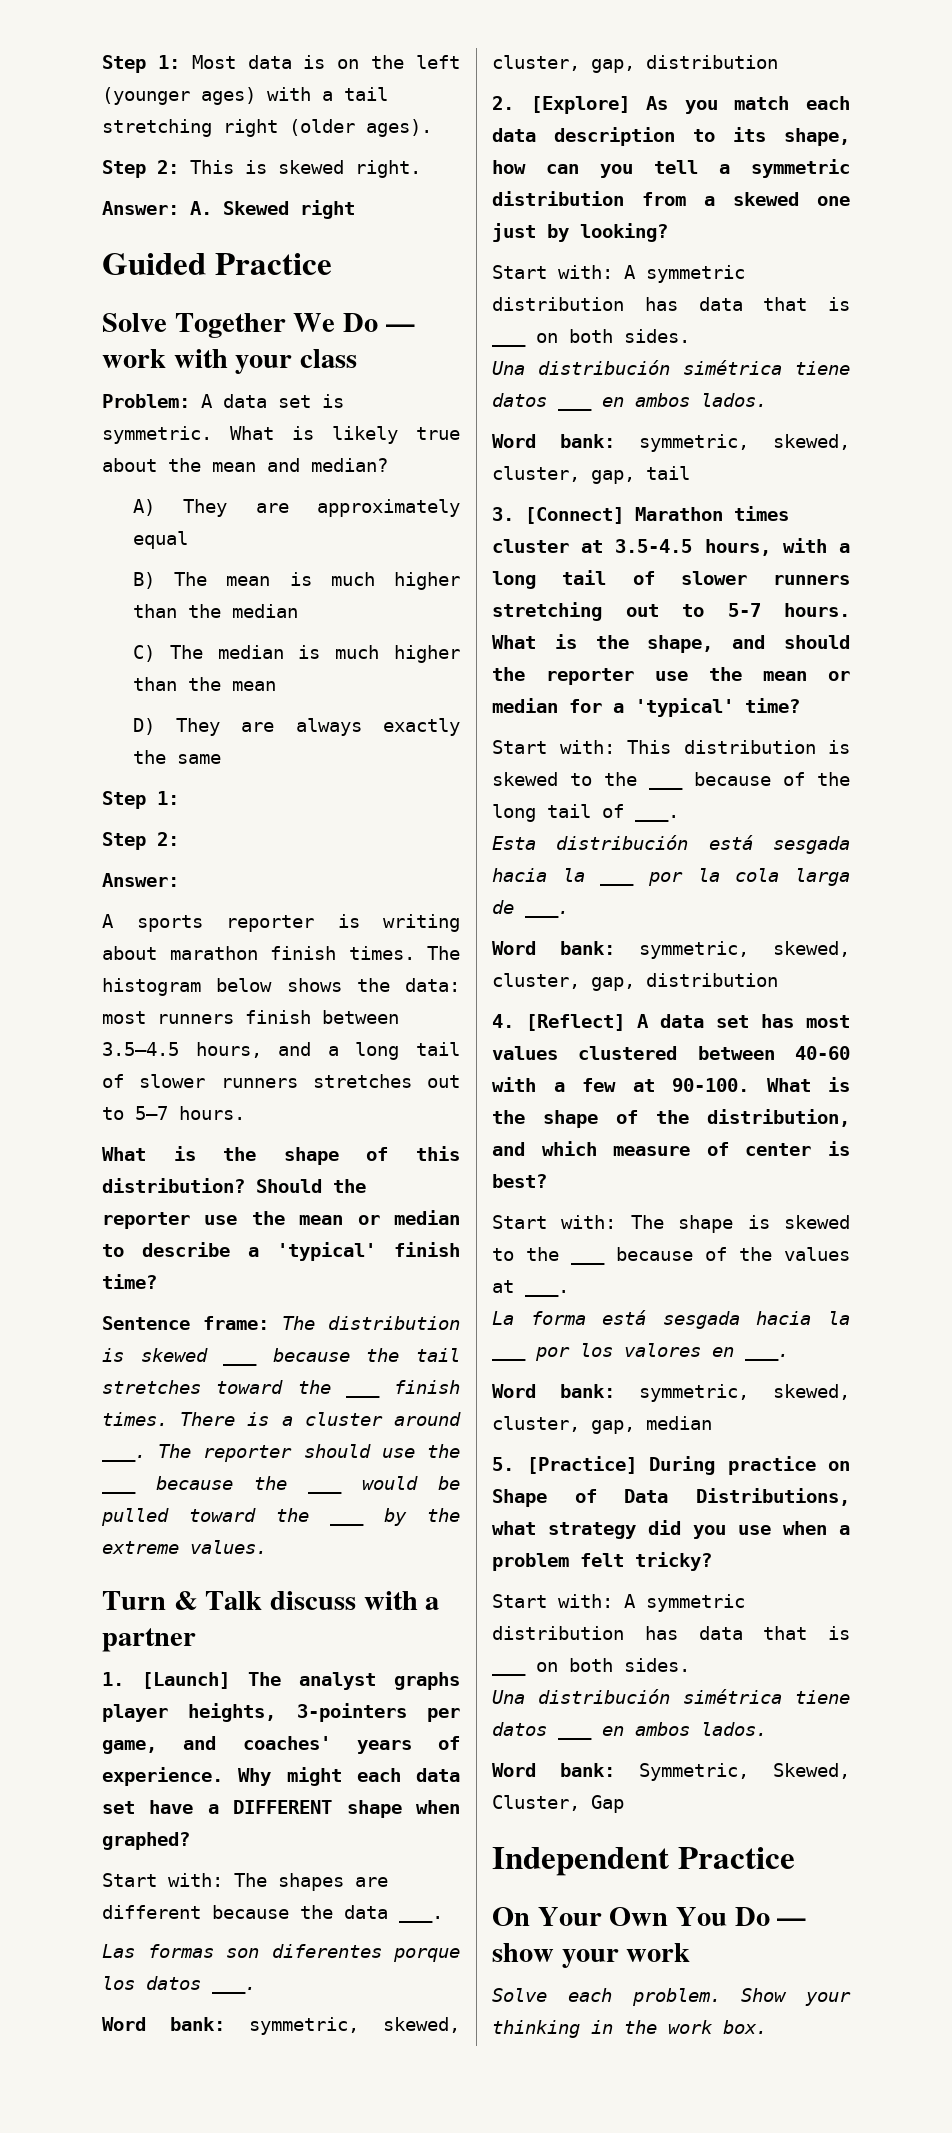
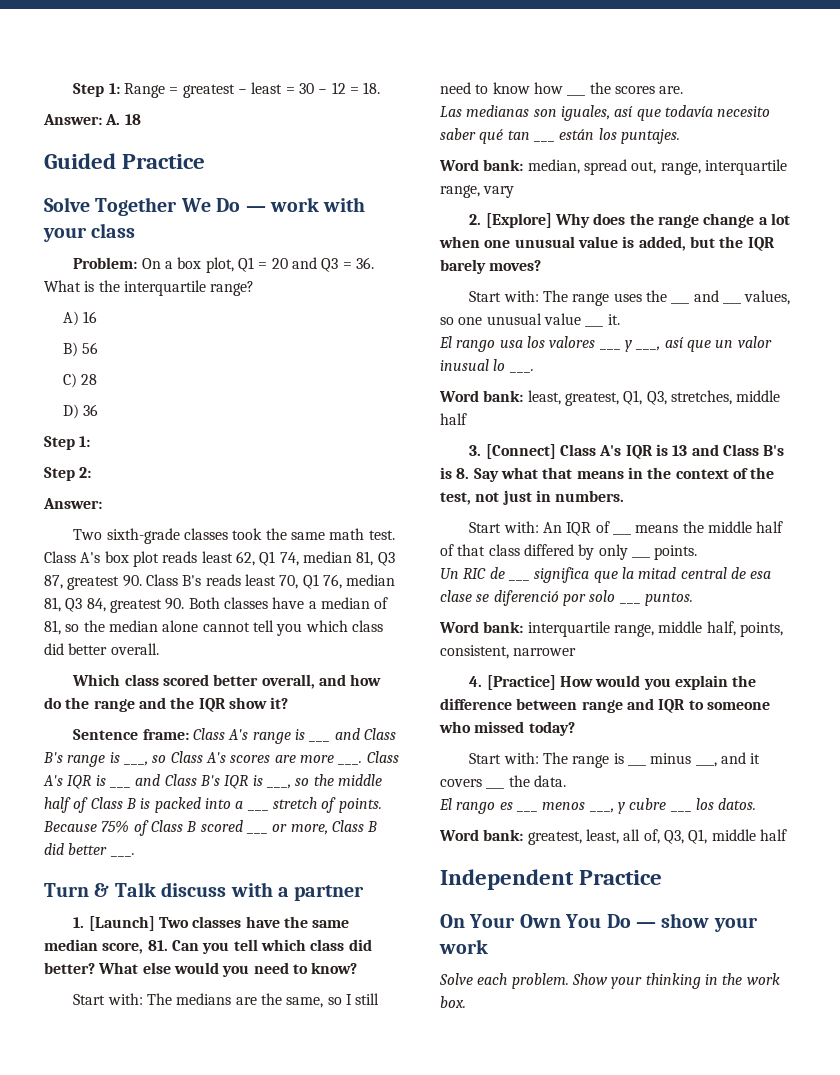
- Step 1: Most data is on the left (younger ages) with a tail stretching right (older ages).
- Step 2: This is skewed right.
+ Step 1: Range = greatest − least = 30 − 12 = 18.
- Answer: A. Skewed right
+ Answer: A. 18
- Problem: A data set is symmetric. What is likely true about the mean and median?
- A) They are approximately equal
- B) The mean is much higher than the median
- C) The median is much higher than the mean
- D) They are always exactly the same
+ Problem: On a box plot, Q1 = 20 and Q3 = 36. What is the interquartile range?
+ A) 16
+ B) 56
+ C) 28
+ D) 36
- A sports reporter is writing about marathon finish times. The histogram below shows the data: most runners finish between 3.5–4.5 hours, and a long tail of slower runners stretches out to 5–7 hours.
- What is the shape of this distribution? Should the reporter use the mean or median to describe a 'typical' finish time?
- Sentence frame: The distribution is skewed ___ because the tail stretches toward the ___ finish times. There is a cluster around ___. The reporter should use the ___ because the ___ would be pulled toward the ___ by the extreme values.
+ Two sixth-grade classes took the same math test. Class A's box plot reads least 62, Q1 74, median 81, Q3 87, greatest 90. Class B's reads least 70, Q1 76, median 81, Q3 84, greatest 90. Both classes have a median of 81, so the median alone cannot tell you which class did better overall.
+ Which class scored better overall, and how do the range and the IQR show it?
+ Sentence frame: Class A's range is ___ and Class B's range is ___, so Class A's scores are more ___. Class A's IQR is ___ and Class B's IQR is ___, so the middle half of Class B is packed into a ___ stretch of points. Because 75% of Class B scored ___ or more, Class B did better ___.
- 1. [Launch] The analyst graphs player heights, 3-pointers per game, and coaches' years of experience. Why might each data set have a DIFFERENT shape when graphed?
- Start with: The shapes are different because the data ___.
- Las formas son diferentes porque los datos ___.
- Word bank: symmetric, skewed, cluster, gap, distribution
- 2. [Explore] As you match each data description to its shape, how can you tell a symmetric distribution from a skewed one just by looking?
- Start with: A symmetric distribution has data that is ___ on both sides.
- Una distribución simétrica tiene datos ___ en ambos lados.
- Word bank: symmetric, skewed, cluster, gap, tail
- 3. [Connect] Marathon times cluster at 3.5-4.5 hours, with a long tail of slower runners stretching out to 5-7 hours. What is the shape, and should the reporter use the mean or median for a 'typical' time?
- Start with: This distribution is skewed to the ___ because of the long tail of ___.
- Esta distribución está sesgada hacia la ___ por la cola larga de ___.
- Word bank: symmetric, skewed, cluster, gap, distribution
- 4. [Reflect] A data set has most values clustered between 40-60 with a few at 90-100. What is the shape of the distribution, and which measure of center is best?
- Start with: The shape is skewed to the ___ because of the values at ___.
- La forma está sesgada hacia la ___ por los valores en ___.
- Word bank: symmetric, skewed, cluster, gap, median
- 5. [Practice] During practice on Shape of Data Distributions, what strategy did you use when a problem felt tricky?
- Start with: A symmetric distribution has data that is ___ on both sides.
- Una distribución simétrica tiene datos ___ en ambos lados.
- Word bank: Symmetric, Skewed, Cluster, Gap
+ 1. [Launch] Two classes have the same median score, 81. Can you tell which class did better? What else would you need to know?
+ Start with: The medians are the same, so I still need to know how ___ the scores are.
+ Las medianas son iguales, así que todavía necesito saber qué tan ___ están los puntajes.
+ Word bank: median, spread out, range, interquartile range, vary
+ 2. [Explore] Why does the range change a lot when one unusual value is added, but the IQR barely moves?
+ Start with: The range uses the ___ and ___ values, so one unusual value ___ it.
+ El rango usa los valores ___ y ___, así que un valor inusual lo ___.
+ Word bank: least, greatest, Q1, Q3, stretches, middle half
+ 3. [Connect] Class A's IQR is 13 and Class B's is 8. Say what that means in the context of the test, not just in numbers.
+ Start with: An IQR of ___ means the middle half of that class differed by only ___ points.
+ Un RIC de ___ significa que la mitad central de esa clase se diferenció por solo ___ puntos.
+ Word bank: interquartile range, middle half, points, consistent, narrower
+ 4. [Practice] How would you explain the difference between range and IQR to someone who missed today?
+ Start with: The range is ___ minus ___, and it covers ___ the data.
+ El rango es ___ menos ___, y cubre ___ los datos.
+ Word bank: greatest, least, all of, Q3, Q1, middle half

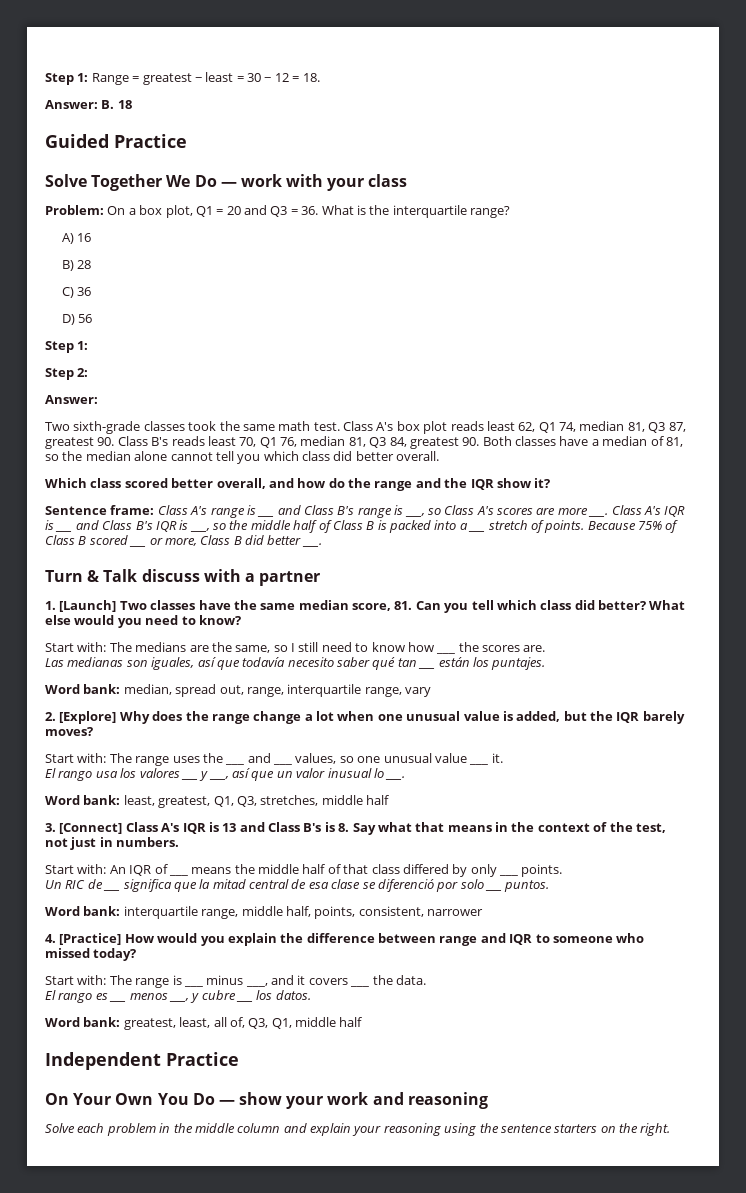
- Answer: A. 18
+ Answer: B. 18
- B) 56
+ B) 28
- C) 28
+ C) 36
- D) 36
+ D) 56
- On Your Own You Do — show your work
+ On Your Own You Do — show your work and reasoning
- Solve each problem. Show your thinking in the work box.
+ Solve each problem in the middle column and explain your reasoning using the sentence starters on the right.

